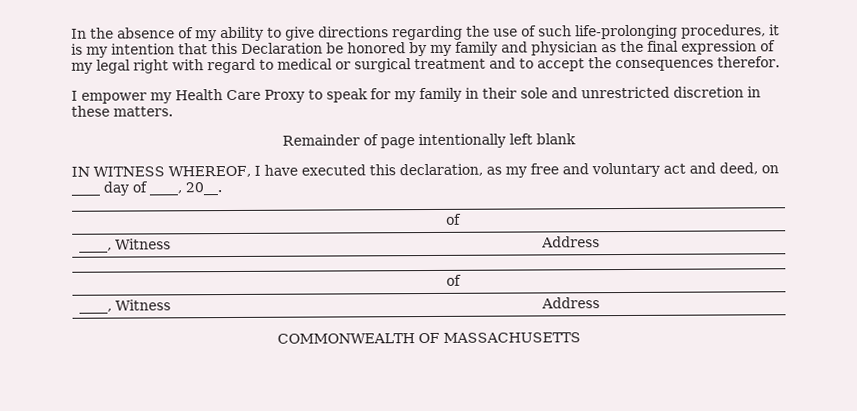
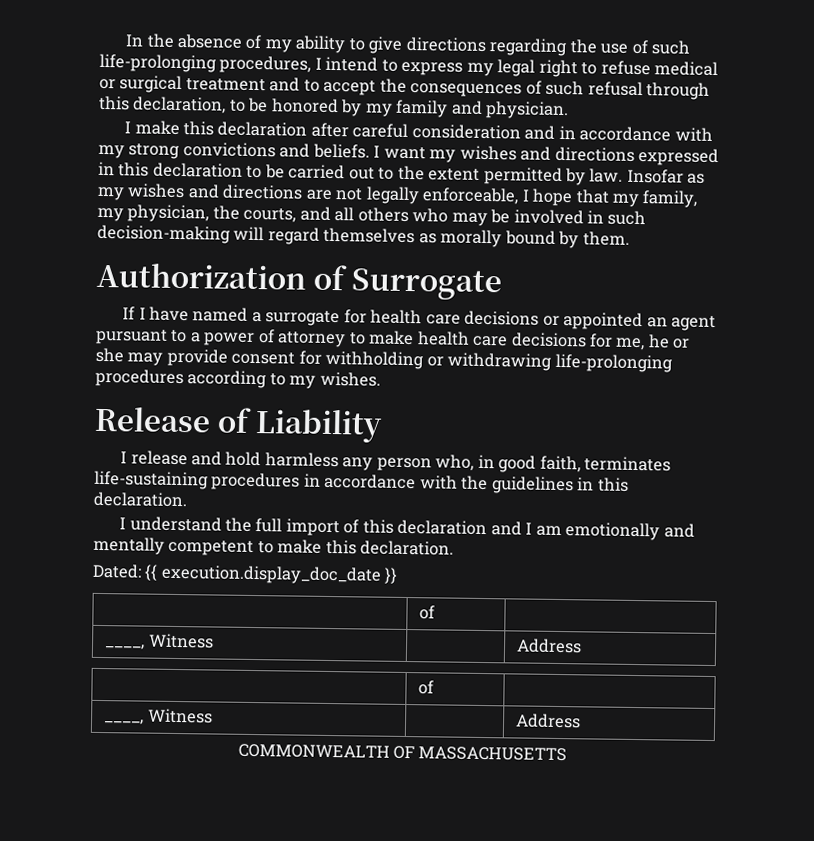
- In the absence of my ability to give directions regarding the use of such life-prolonging procedures, it is my intention that this Declaration be honored by my family and physician as the final expression of my legal right with regard to medical or surgical treatment and to accept the consequences therefor.
- I empower my Health Care Proxy to speak for my family in their sole and unrestricted discretion in these matters.
- Remainder of page intentionally left blank
- IN WITNESS WHEREOF, I have executed this declaration, as my free and voluntary act and deed, on ____ day of ____, 20__.
+ In the absence of my ability to give directions regarding the use of such life-prolonging procedures, I intend to express my legal right to refuse medical or surgical treatment and to accept the consequences of such refusal through this declaration, to be honored by my family and physician.
+ I make this declaration after careful consideration and in accordance with my strong convictions and beliefs. I want my wishes and directions expressed in this declaration to be carried out to the extent permitted by law. Insofar as my wishes and directions are not legally enforceable, I hope that my family, my physician, the courts, and all others who may be involved in such decision-making will regard themselves as morally bound by them.
+ Authorization of Surrogate
+ If I have named a surrogate for health care decisions or appointed an agent pursuant to a power of attorney to make health care decisions for me, he or she may provide consent for withholding or withdrawing life-prolonging procedures according to my wishes.
+ Release of Liability
+ I release and hold harmless any person who, in good faith, terminates life-sustaining procedures in accordance with the guidelines in this declaration.
+ I understand the full import of this declaration and I am emotionally and mentally competent to make this declaration.
+ Dated: {{ execution.display_doc_date }}

